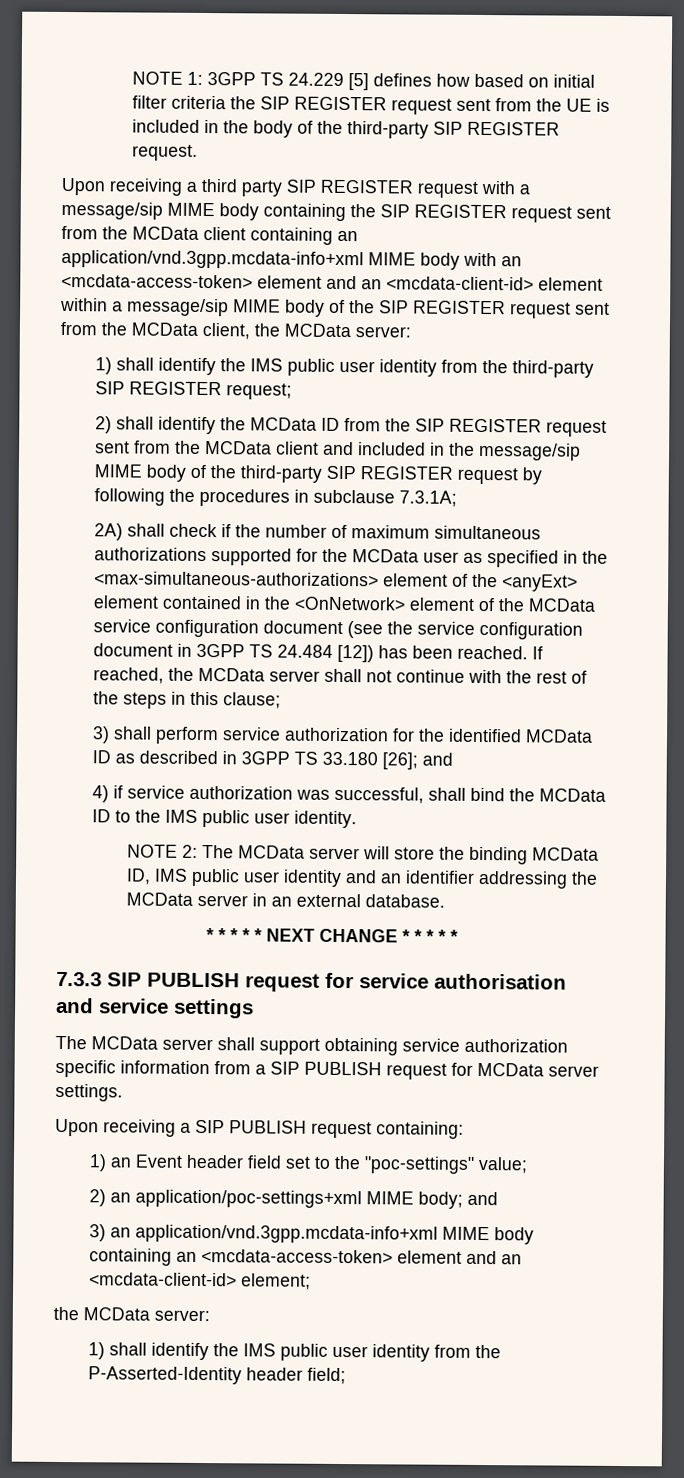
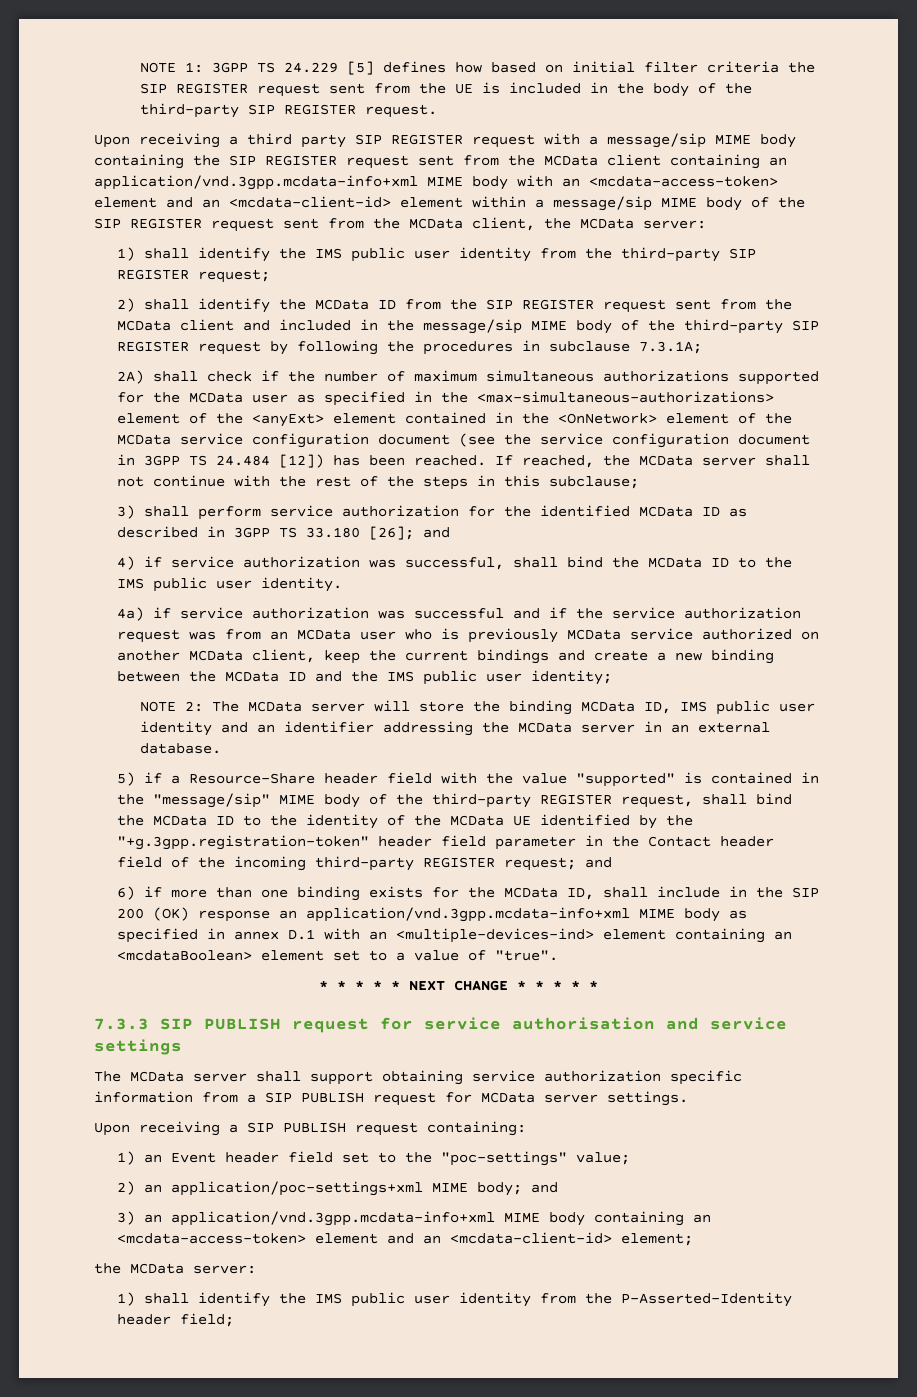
- If reached, the MCData server shall not continue with the rest of the steps in this clause;
+ If reached, the MCData server shall not continue with the rest of the steps in this subclause;
+ 4a) if service authorization was successful and if the service authorization request was from an MCData user who is previously MCData service authorized on another MCData client, keep the current bindings and create a new binding between the MCData ID and the IMS public user identity;
+ 5) if a Resource-Share header field with the value "supported" is contained in the "message/sip" MIME body of the third-party REGISTER request, shall bind the MCData ID to the identity of the MCData UE identified by the "+g.3gpp.registration-token" header field parameter in the Contact header field of the incoming third-party REGISTER request; and
+ 6) if more than one binding exists for the MCData ID, shall include in the SIP 200 (OK) response an application/vnd.3gpp.mcdata-info+xml MIME body as specified in annex D.1 with an <multiple-devices-ind> element containing an <mcdataBoolean> element set to a value of "true".

